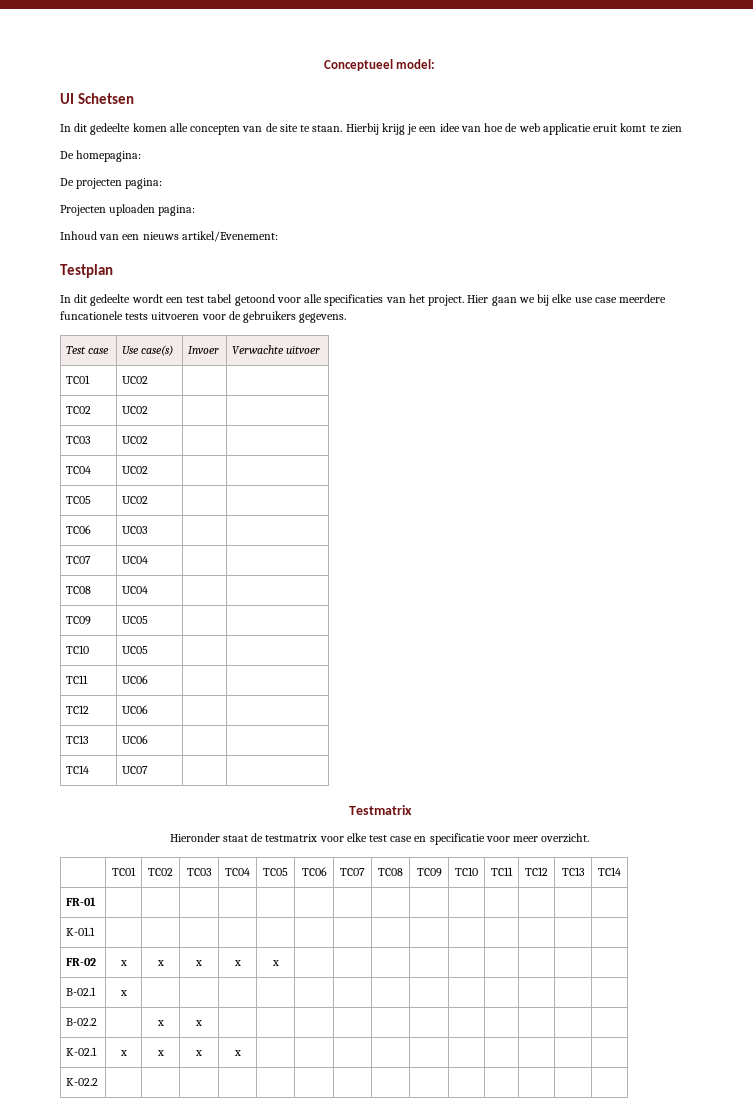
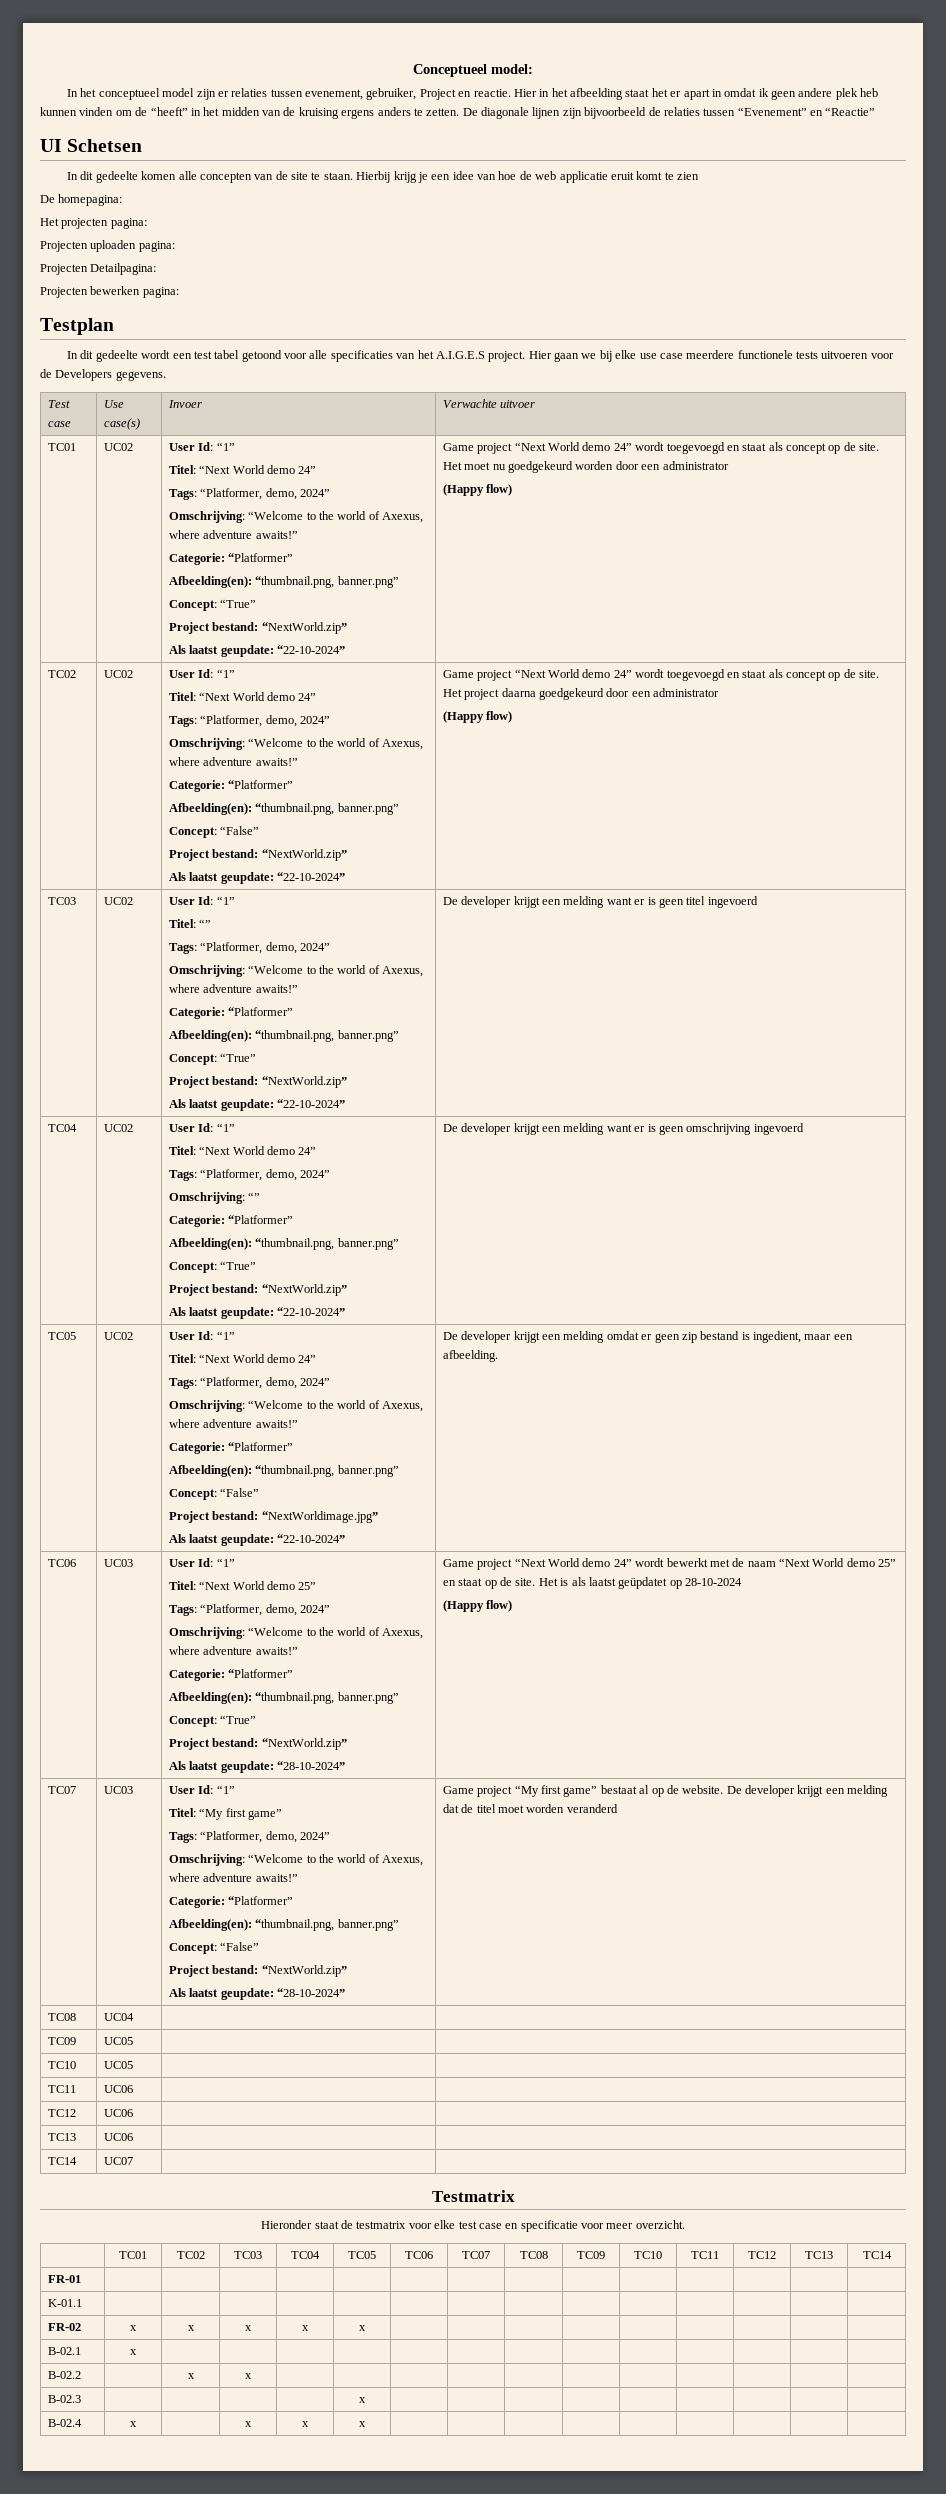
+ In het conceptueel model zijn er relaties tussen evenement, gebruiker, Project en reactie. Hier in het afbeelding staat het er apart in omdat ik geen andere plek heb kunnen vinden om de “heeft” in het midden van de kruising ergens anders te zetten. De diagonale lijnen zijn bijvoorbeeld de relaties tussen “Evenement” en “Reactie”
- De projecten pagina:
+ Het projecten pagina:
- Inhoud van een nieuws artikel/Evenement:
+ Projecten Detailpagina:
+ Projecten bewerken pagina:
- In dit gedeelte wordt een test tabel getoond voor alle specificaties van het project.
+ In dit gedeelte wordt een test tabel getoond voor alle specificaties van het A.I.G.E.S project.
- Hier gaan we bij elke use case meerdere funcationele tests uitvoeren voor de gebruikers gegevens.
+ Hier gaan we bij elke use case meerdere functionele tests uitvoeren voor de Developers gegevens.
- TC01 | UC02 | |
- TC02 | UC02 | |
- TC03 | UC02 | |
- TC04 | UC02 | |
- TC05 | UC02 | |
- TC06 | UC03 | |
- TC07 | UC04 | |
+ TC01 | UC02 | User Id: “1”
+ Titel: “Next World demo 24”
+ Tags: “Platformer, demo, 2024”
+ Omschrijving: “Welcome to the world of Axexus, where adventure awaits!”
+ Categorie: “Platformer”
+ Afbeelding(en): “thumbnail.png, banner.png”
+ Concept: “True”
+ Project bestand: “NextWorld.zip”
+ Als laatst geupdate: “22-10-2024” | Game project “Next World demo 24” wordt toegevoegd en staat als concept op de site. Het moet nu goedgekeurd worden door een administrator
+ (Happy flow)
+ TC02 | UC02 | User Id: “1”
+ Titel: “Next World demo 24”
+ Tags: “Platformer, demo, 2024”
+ Omschrijving: “Welcome to the world of Axexus, where adventure awaits!”
+ Categorie: “Platformer”
+ Afbeelding(en): “thumbnail.png, banner.png”
+ Concept: “False”
+ Project bestand: “NextWorld.zip”
+ Als laatst geupdate: “22-10-2024” | Game project “Next World demo 24” wordt toegevoegd en staat als concept op de site. Het project daarna goedgekeurd door een administrator
+ (Happy flow)
+ TC03 | UC02 | User Id: “1”
+ Titel: “”
+ Tags: “Platformer, demo, 2024”
+ Omschrijving: “Welcome to the world of Axexus, where adventure awaits!”
+ Categorie: “Platformer”
+ Afbeelding(en): “thumbnail.png, banner.png”
+ Concept: “True”
+ Project bestand: “NextWorld.zip”
+ Als laatst geupdate: “22-10-2024” | De developer krijgt een melding want er is geen titel ingevoerd
+ TC04 | UC02 | User Id: “1”
+ Titel: “Next World demo 24”
+ Tags: “Platformer, demo, 2024”
+ Omschrijving: “”
+ Categorie: “Platformer”
+ Afbeelding(en): “thumbnail.png, banner.png”
+ Concept: “True”
+ Project bestand: “NextWorld.zip”
+ Als laatst geupdate: “22-10-2024” | De developer krijgt een melding want er is geen omschrijving ingevoerd
+ TC05 | UC02 | User Id: “1”
+ Titel: “Next World demo 24”
+ Tags: “Platformer, demo, 2024”
+ Omschrijving: “Welcome to the world of Axexus, where adventure awaits!”
+ Categorie: “Platformer”
+ Afbeelding(en): “thumbnail.png, banner.png”
+ Concept: “False”
+ Project bestand: “NextWorldimage.jpg”
+ Als laatst geupdate: “22-10-2024” | De developer krijgt een melding omdat er geen zip bestand is ingedient, maar een afbeelding.
+ TC06 | UC03 | User Id: “1”
+ Titel: “Next World demo 25”
+ Tags: “Platformer, demo, 2024”
+ Omschrijving: “Welcome to the world of Axexus, where adventure awaits!”
+ Categorie: “Platformer”
+ Afbeelding(en): “thumbnail.png, banner.png”
+ Concept: “True”
+ Project bestand: “NextWorld.zip”
+ Als laatst geupdate: “28-10-2024” | Game project “Next World demo 24” wordt bewerkt met de naam “Next World demo 25” en staat op de site. Het is als laatst geüpdatet op 28-10-2024
+ (Happy flow)
+ TC07 | UC03 | User Id: “1”
+ Titel: “My first game”
+ Tags: “Platformer, demo, 2024”
+ Omschrijving: “Welcome to the world of Axexus, where adventure awaits!”
+ Categorie: “Platformer”
+ Afbeelding(en): “thumbnail.png, banner.png”
+ Concept: “False”
+ Project bestand: “NextWorld.zip”
+ Als laatst geupdate: “28-10-2024” | Game project “My first game” bestaat al op de website. De developer krijgt een melding dat de titel moet worden veranderd
- K-02.1 | x | x | x | x | | | | | | | | | |
- K-02.2 | | | | | | | | | | | | | |
+ B-02.3 | | | | | x | | | | | | | | |
+ B-02.4 | x | | x | x | x | | | | | | | | |

